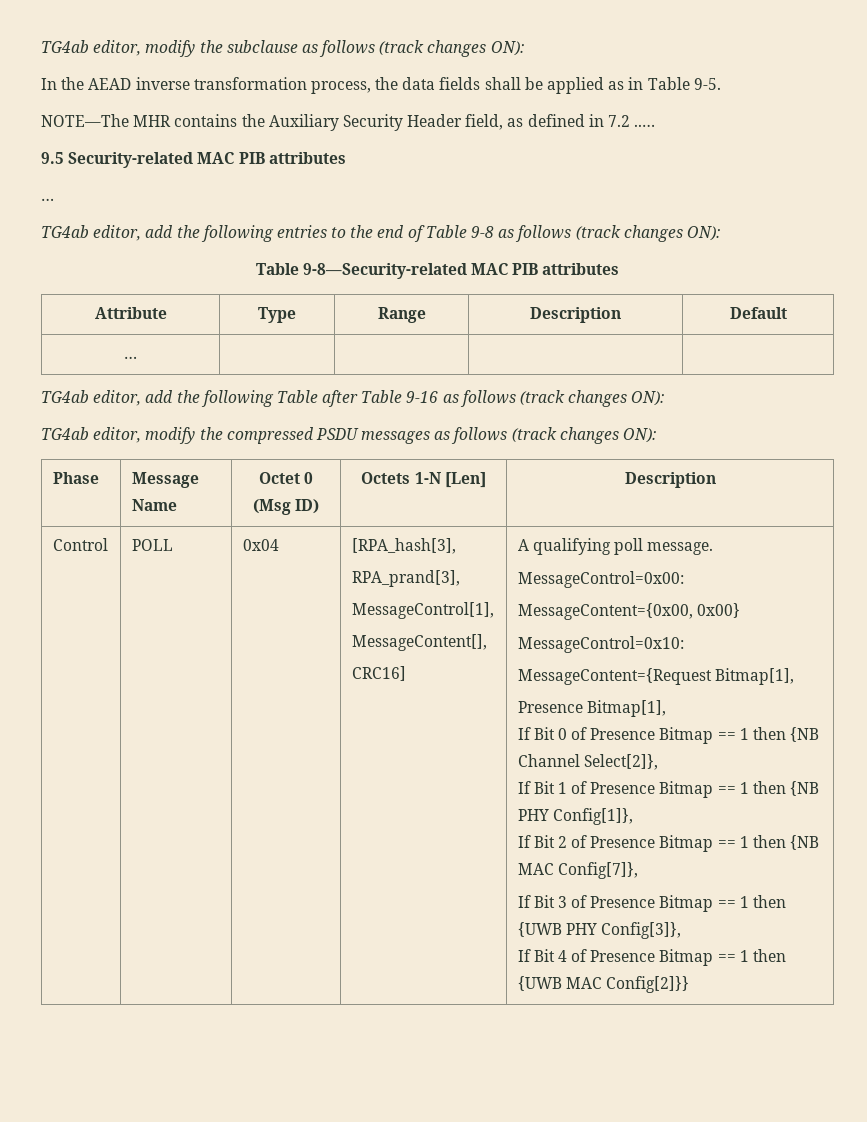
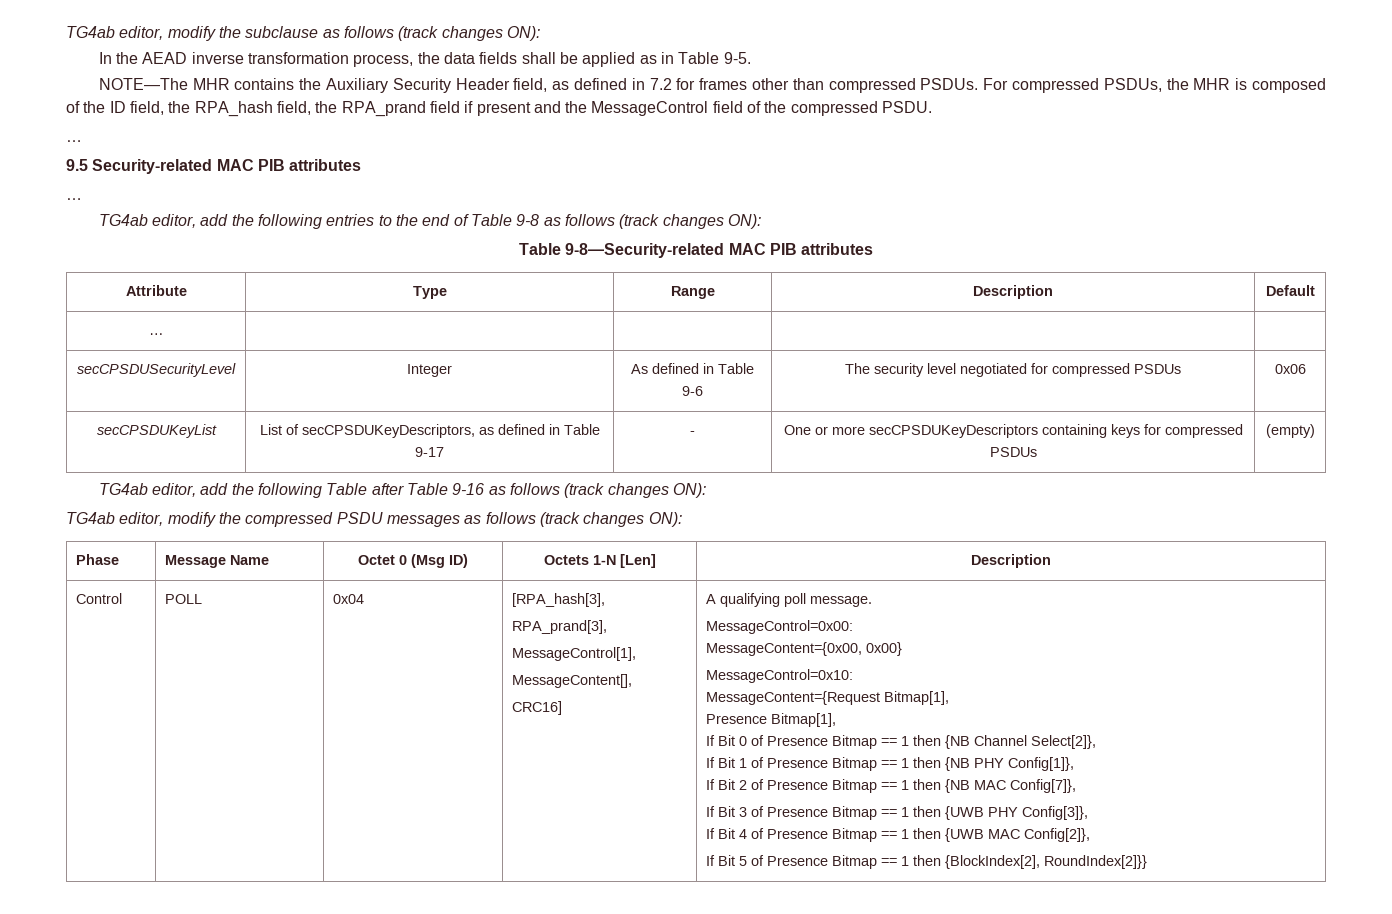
- NOTE—The MHR contains the Auxiliary Security Header field, as defined in 7.2 ..…
+ NOTE—The MHR contains the Auxiliary Security Header field, as defined in 7.2 for frames other than compressed PSDUs. For compressed PSDUs, the MHR is composed of the ID field, the RPA_hash field, the RPA_prand field if present and the MessageControl field of the compressed PSDU.
+ …
+ secCPSDUSecurityLevel | Integer | As defined in Table 9-6 | The security level negotiated for compressed PSDUs | 0x06
+ secCPSDUKeyList | List of secCPSDUKeyDescriptors, as defined in Table 9-17 | - | One or more secCPSDUKeyDescriptors containing keys for compressed PSDUs | (empty)
- If Bit 4 of Presence Bitmap == 1 then {UWB MAC Config[2]}}
+ If Bit 4 of Presence Bitmap == 1 then {UWB MAC Config[2]},
+ If Bit 5 of Presence Bitmap == 1 then {BlockIndex[2], RoundIndex[2]}}

